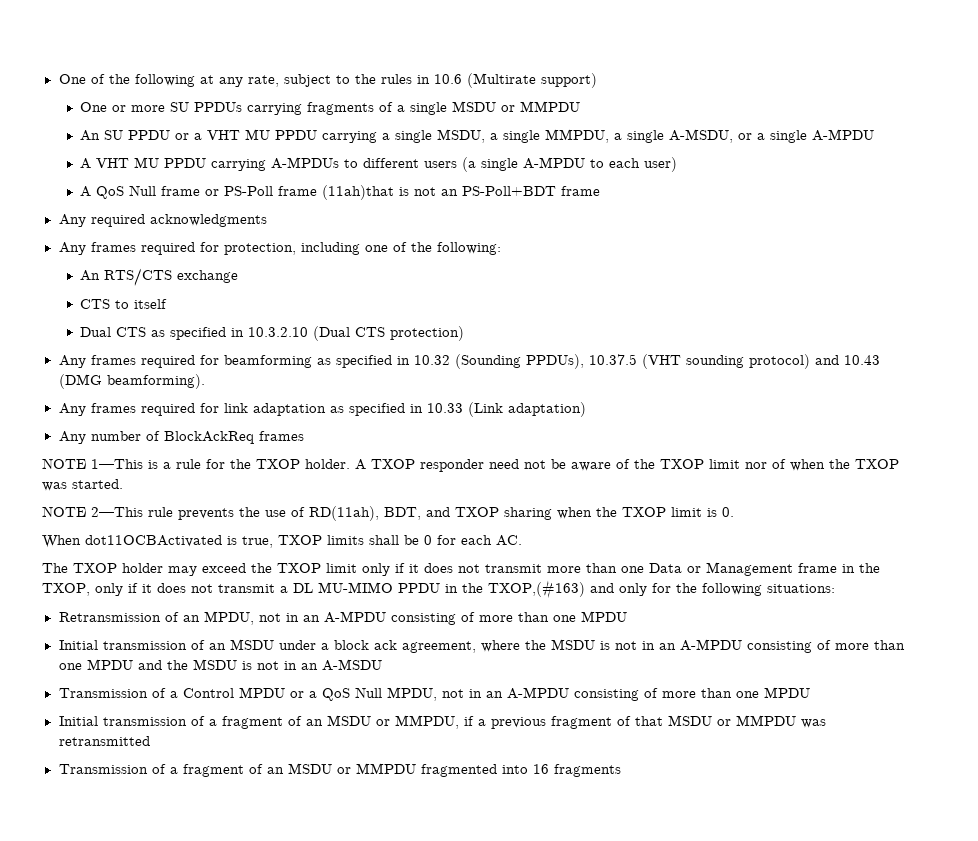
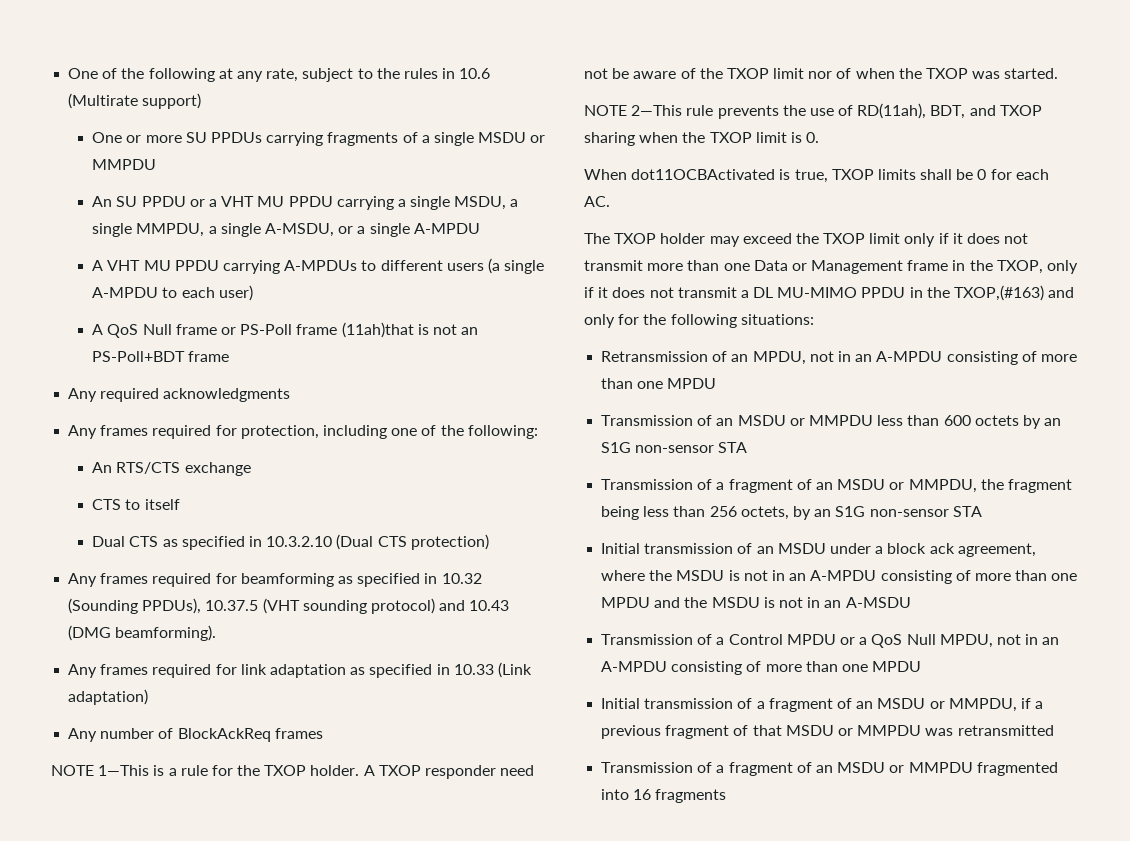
+ Transmission of an MSDU or MMPDU less than 600 octets by an S1G non-sensor STA
+ Transmission of a fragment of an MSDU or MMPDU, the fragment being less than 256 octets, by an S1G non-sensor STA

